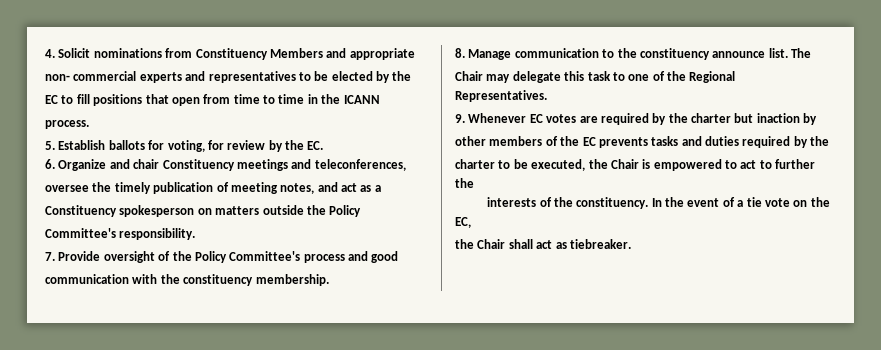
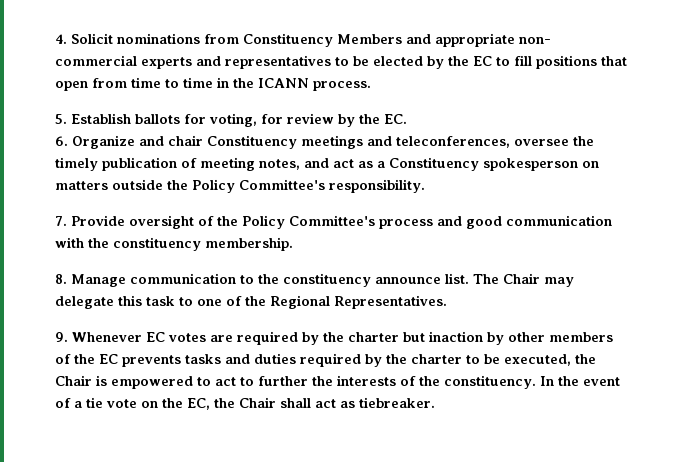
- 4. Solicit nominations from Constituency Members and appropriate
- non- commercial experts and representatives to be elected by the
- EC to fill positions that open from time to time in the ICANN
- process.
+ 4. Solicit nominations from Constituency Members and appropriate non- commercial experts and representatives to be elected by the EC to fill positions that open from time to time in the ICANN process.
- 6. Organize and chair Constituency meetings and teleconferences,
- oversee the timely publication of meeting notes, and act as a
- Constituency spokesperson on matters outside the Policy
- Committee's responsibility.
+ 6. Organize and chair Constituency meetings and teleconferences, oversee the timely publication of meeting notes, and act as a Constituency spokesperson on matters outside the Policy Committee's responsibility.
- 7. Provide oversight of the Policy Committee's process and good
- communication with the constituency membership.
+ 7. Provide oversight of the Policy Committee's process and good communication with the constituency membership.
- The
- Chair may delegate this task to one of the Regional
- Representatives.
+ The Chair may delegate this task to one of the Regional Representatives.
- 9. Whenever EC votes are required by the charter but inaction by
- other members of the EC prevents tasks and duties required by the
- charter to be executed, the Chair is empowered to act to further the
- interests of the constituency.
+ 9. Whenever EC votes are required by the charter but inaction by other members of the EC prevents tasks and duties required by the charter to be executed, the Chair is empowered to act to further the interests of the constituency.
- In the event of a tie vote on the EC,
- the Chair shall act as tiebreaker.
+ In the event of a tie vote on the EC, the Chair shall act as tiebreaker.

